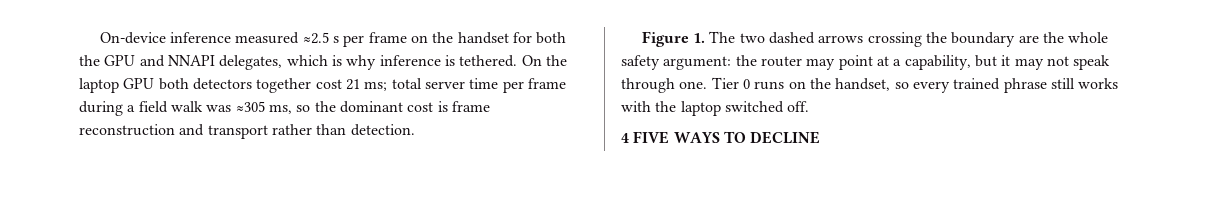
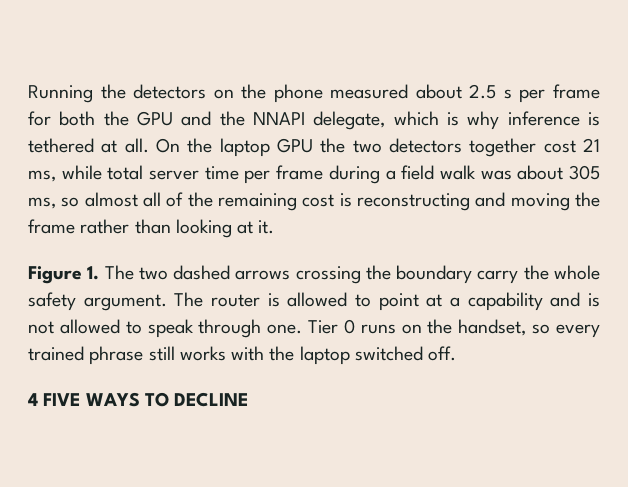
- On-device inference measured ≈2.5 s per frame on the handset for both the GPU and NNAPI delegates, which is why inference is tethered.
+ Running the detectors on the phone measured about 2.5 s per frame for both the GPU and the NNAPI delegate, which is why inference is tethered at all.
- On the laptop GPU both detectors together cost 21 ms; total server time per frame during a field walk was ≈305 ms, so the dominant cost is frame reconstruction and transport rather than detection.
+ On the laptop GPU the two detectors together cost 21 ms, while total server time per frame during a field walk was about 305 ms, so almost all of the remaining cost is reconstructing and moving the frame rather than looking at it.
- Figure 1. The two dashed arrows crossing the boundary are the whole safety argument: the router may point at a capability, but it may not speak through one.
+ Figure 1. The two dashed arrows crossing the boundary carry the whole safety argument. The router is allowed to point at a capability and is not allowed to speak through one.

